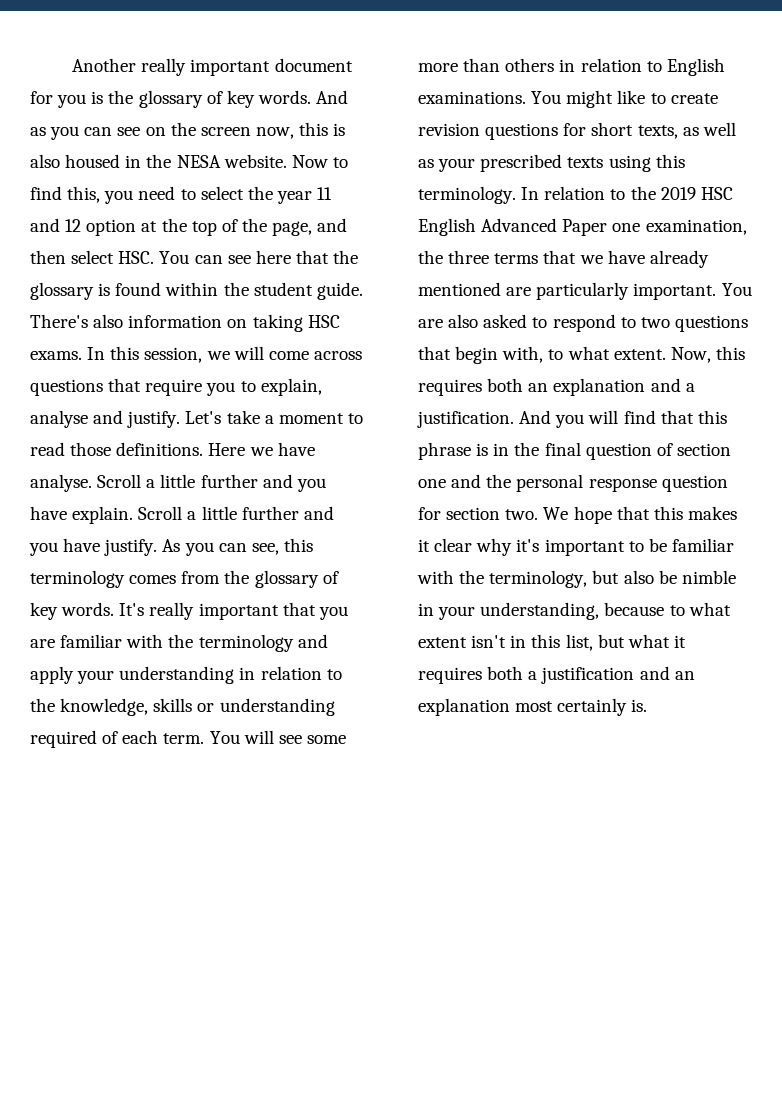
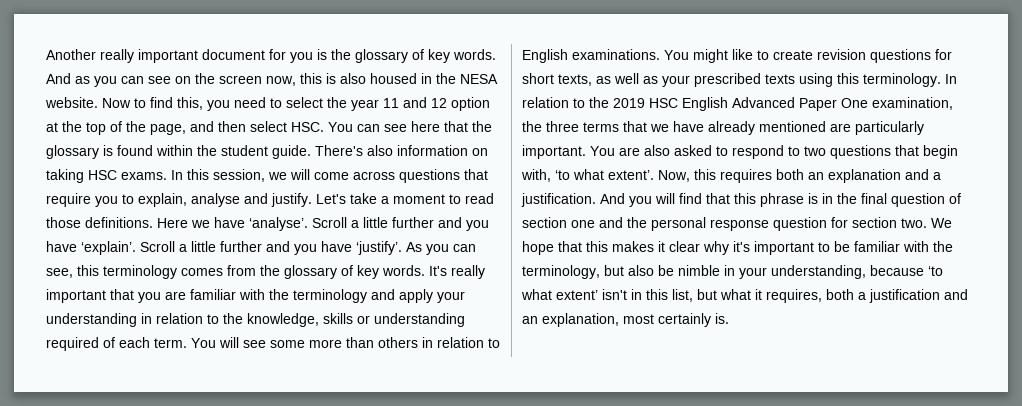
- Here we have analyse. Scroll a little further and you have explain. Scroll a little further and you have justify.
+ Here we have ‘analyse’. Scroll a little further and you have ‘explain’. Scroll a little further and you have ‘justify’.
- In relation to the 2019 HSC English Advanced Paper one examination, the three terms that we have already mentioned are particularly important.
+ In relation to the 2019 HSC English Advanced Paper One examination, the three terms that we have already mentioned are particularly important.
- You are also asked to respond to two questions that begin with, to what extent.
+ You are also asked to respond to two questions that begin with, ‘to what extent’.
- We hope that this makes it clear why it's important to be familiar with the terminology, but also be nimble in your understanding, because to what extent isn't in this list, but what it requires both a justification and an explanation most certainly is.
+ We hope that this makes it clear why it's important to be familiar with the terminology, but also be nimble in your understanding, because ‘to what extent’ isn't in this list, but what it requires, both a justification and an explanation, most certainly is.

